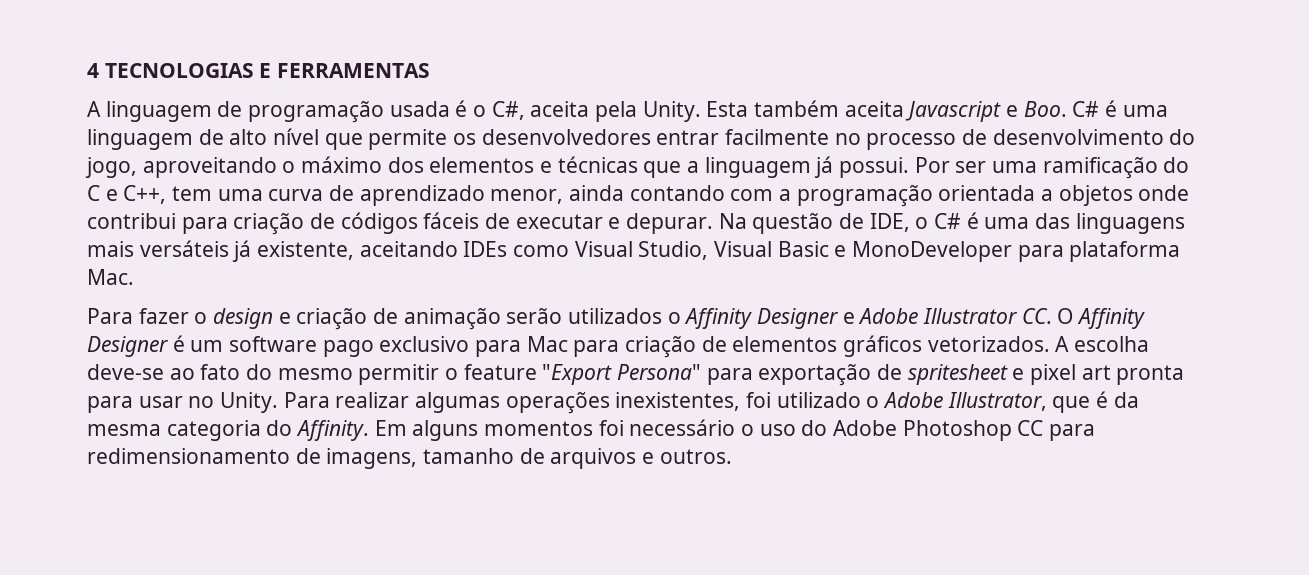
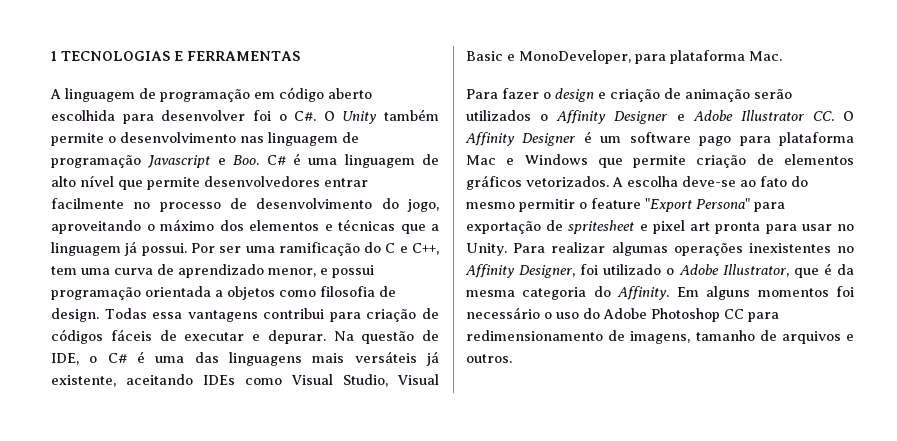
- 4 TECNOLOGIAS E FERRAMENTAS
+ 1 TECNOLOGIAS E FERRAMENTAS
- A linguagem de programação usada é o C#, aceita pela Unity. Esta também aceita Javascript e Boo. C# é uma linguagem de alto nível que permite os desenvolvedores entrar facilmente no processo de desenvolvimento do jogo, aproveitando o máximo dos elementos e técnicas que a linguagem já possui.
+ A linguagem de programação em código aberto escolhida para desenvolver foi o C#. O Unity também permite o desenvolvimento nas linguagem de programação Javascript e Boo. C# é uma linguagem de alto nível que permite desenvolvedores entrar facilmente no processo de desenvolvimento do jogo, aproveitando o máximo dos elementos e técnicas que a linguagem já possui.
- Por ser uma ramificação do C e C++, tem uma curva de aprendizado menor, ainda contando com a programação orientada a objetos onde contribui para criação de códigos fáceis de executar e depurar.
+ Por ser uma ramificação do C e C++, tem uma curva de aprendizado menor, e possui programação orientada a objetos como filosofia de design. Todas essa vantagens contribui para criação de códigos fáceis de executar e depurar.
- Na questão de IDE, o C# é uma das linguagens mais versáteis já existente, aceitando IDEs como Visual Studio, Visual Basic e MonoDeveloper para plataforma Mac.
+ Na questão de IDE, o C# é uma das linguagens mais versáteis já existente, aceitando IDEs como Visual Studio, Visual Basic e MonoDeveloper, para plataforma Mac.
- Para fazer o design e criação de animação serão utilizados o Affinity Designer e Adobe Illustrator CC. O Affinity Designer é um software pago exclusivo para Mac para criação de elementos gráficos vetorizados.
+ Para fazer o design e criação de animação serão utilizados o Affinity Designer e Adobe Illustrator CC. O Affinity Designer é um software pago para plataforma Mac e Windows que permite criação de elementos gráficos vetorizados.
- Para realizar algumas operações inexistentes, foi utilizado o Adobe Illustrator, que é da mesma categoria do Affinity.
+ Para realizar algumas operações inexistentes no Affinity Designer, foi utilizado o Adobe Illustrator, que é da mesma categoria do Affinity.

